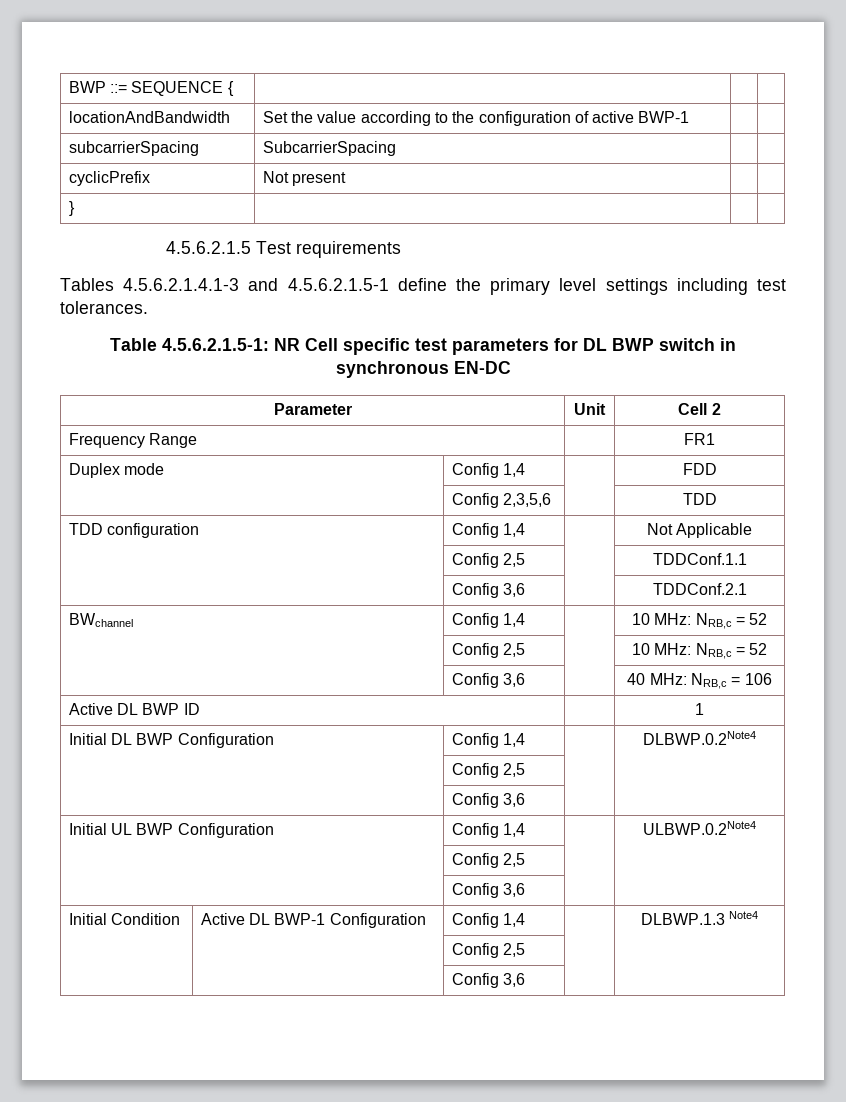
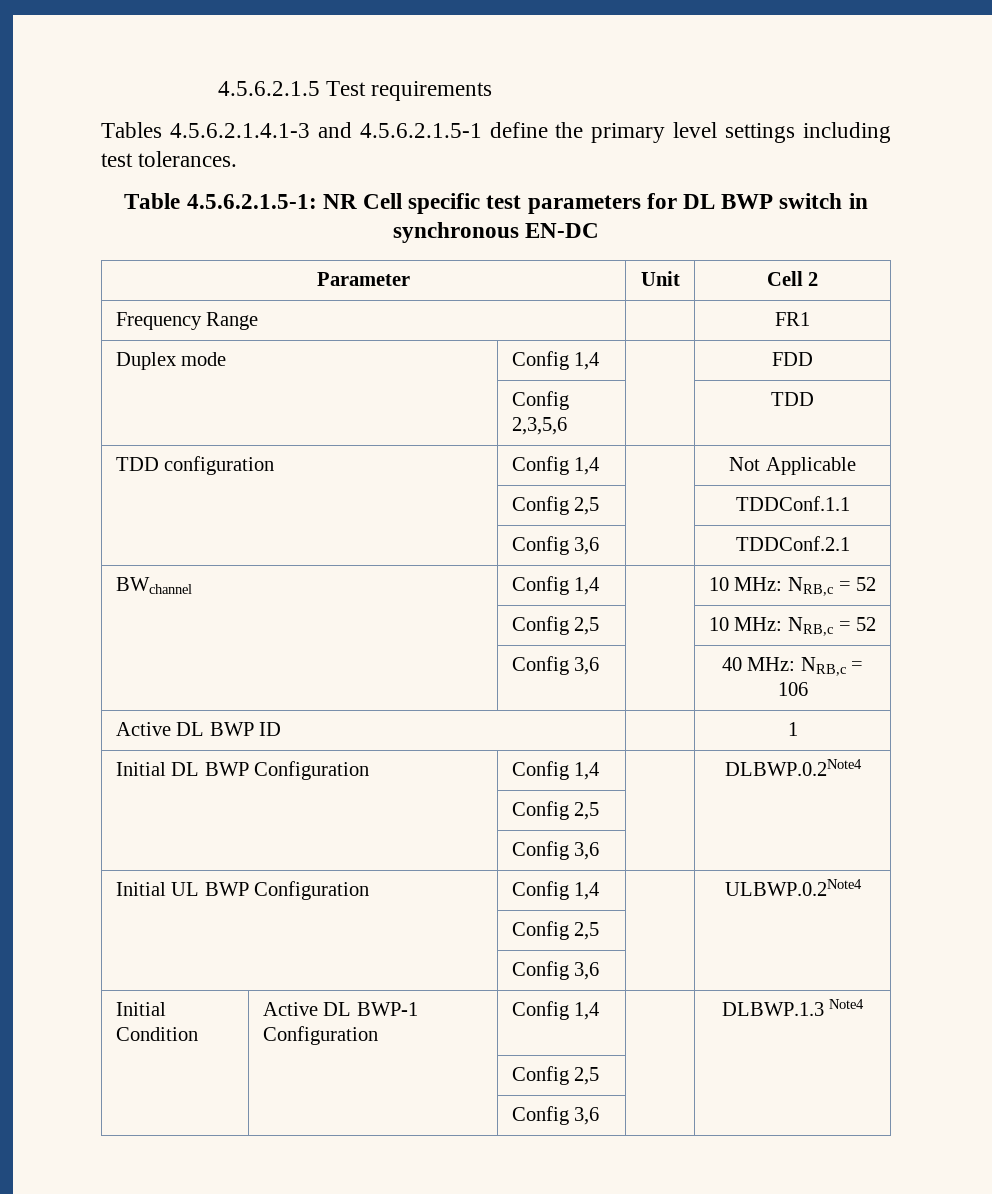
- BWP ::= SEQUENCE { | | |
- locationAndBandwidth | Set the value according to the configuration of active BWP-1 | |
- subcarrierSpacing | SubcarrierSpacing | |
- cyclicPrefix | Not present | |
- } | | |

